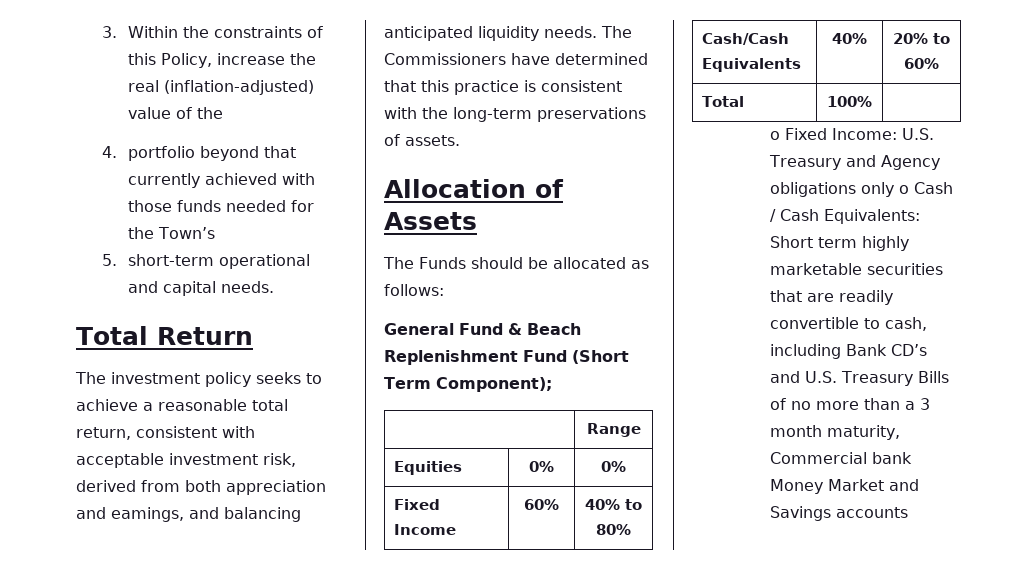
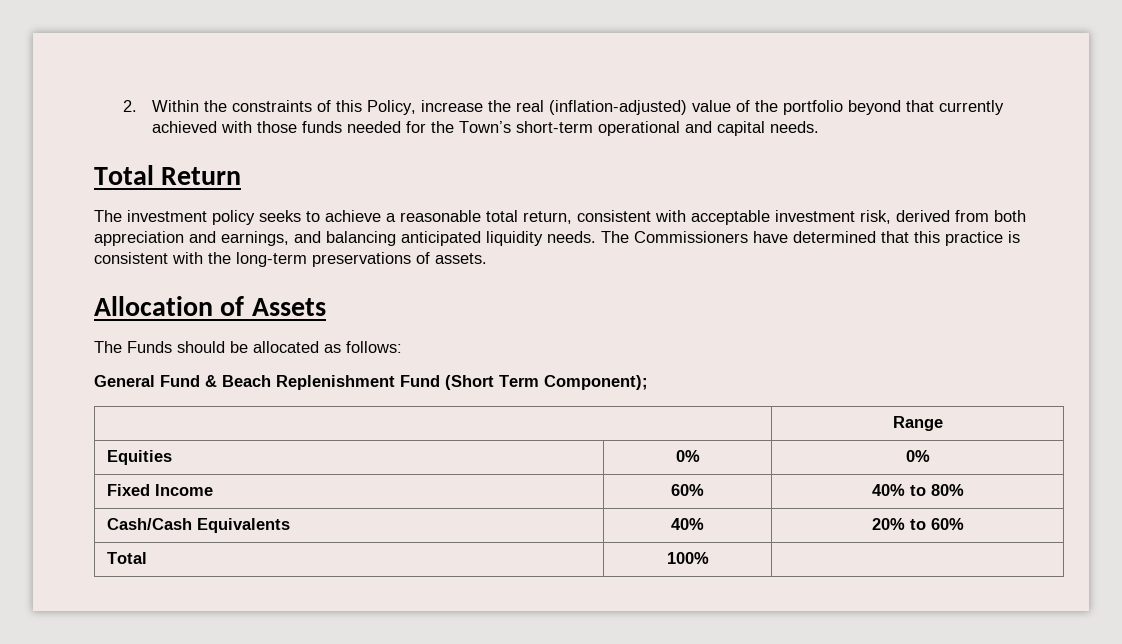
- 3. Within the constraints of this Policy, increase the real (inflation-adjusted) value of the
- 4. portfolio beyond that currently achieved with those funds needed for the Town’s
- 5. short-term operational and capital needs.
+ 2. Within the constraints of this Policy, increase the real (inflation-adjusted) value of the portfolio beyond that currently achieved with those funds needed for the Town’s short-term operational and capital needs.
- The investment policy seeks to achieve a reasonable total return, consistent with acceptable investment risk, derived from both appreciation and eamings, and balancing anticipated liquidity needs.
+ The investment policy seeks to achieve a reasonable total return, consistent with acceptable investment risk, derived from both appreciation and earnings, and balancing anticipated liquidity needs.
- o Fixed Income: U.S. Treasury and Agency obligations only o Cash / Cash Equivalents: Short term highly marketable securities that are readily convertible to cash, including Bank CD’s and U.S. Treasury Bills of no more than a 3 month maturity, Commercial bank Money Market and Savings accounts

